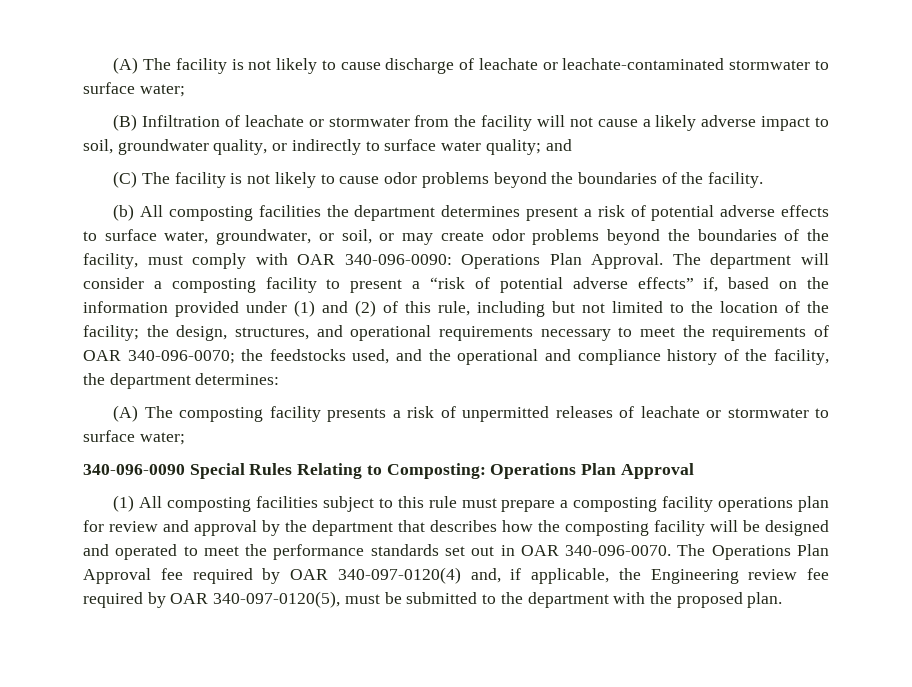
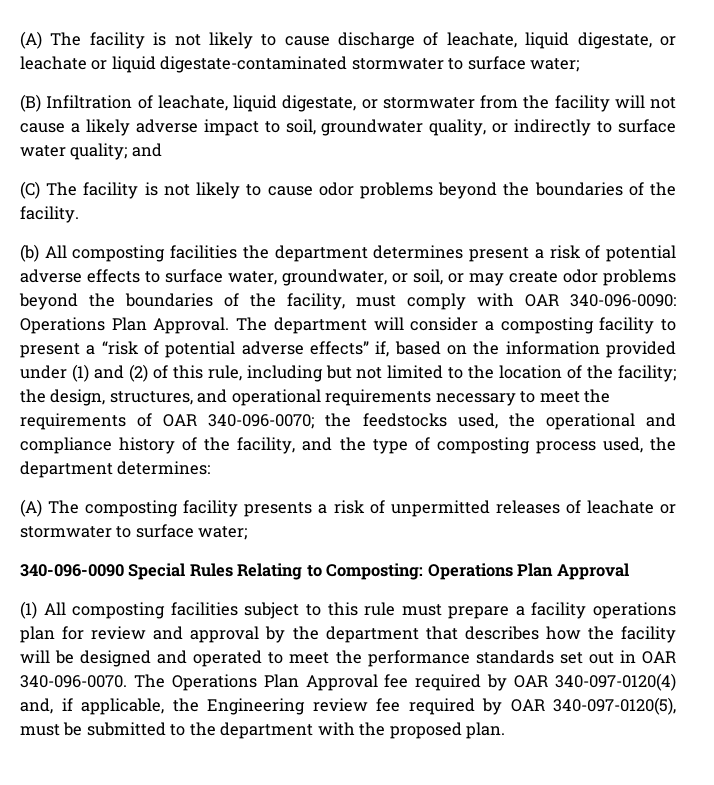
- (A) The facility is not likely to cause discharge of leachate or leachate-contaminated stormwater to surface water;
+ (A) The facility is not likely to cause discharge of leachate, liquid digestate, or leachate or liquid digestate-contaminated stormwater to surface water;
- (B) Infiltration of leachate or stormwater from the facility will not cause a likely adverse impact to soil, groundwater quality, or indirectly to surface water quality; and
+ (B) Infiltration of leachate, liquid digestate, or stormwater from the facility will not cause a likely adverse impact to soil, groundwater quality, or indirectly to surface water quality; and
- the feedstocks used, and the operational and compliance history of the facility, the department determines:
+ the feedstocks used, the operational and compliance history of the facility, and the type of composting process used, the department determines:
- (1) All composting facilities subject to this rule must prepare a composting facility operations plan for review and approval by the department that describes how the composting facility will be designed and operated to meet the performance standards set out in OAR 340-096-0070.
+ (1) All composting facilities subject to this rule must prepare a facility operations plan for review and approval by the department that describes how the facility will be designed and operated to meet the performance standards set out in OAR 340-096-0070.

